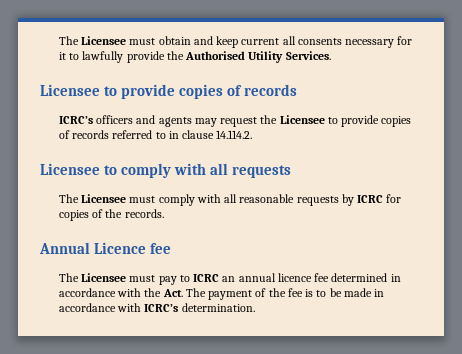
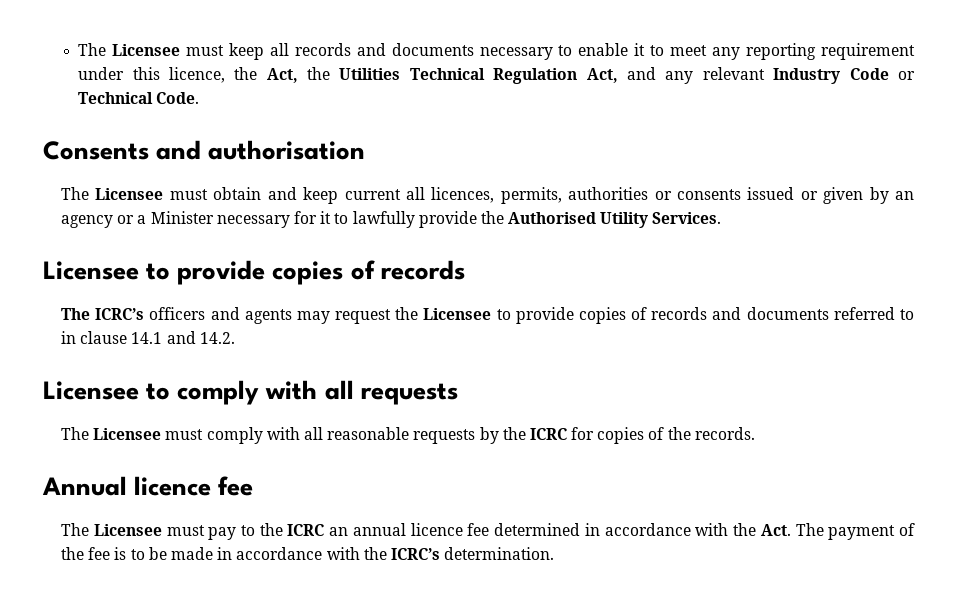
- The Licensee must obtain and keep current all consents necessary for it to lawfully provide the Authorised Utility Services.
+ The Licensee must keep all records and documents necessary to enable it to meet any reporting requirement under this licence, the Act, the Utilities Technical Regulation Act, and any relevant Industry Code or Technical Code.
+ Consents and authorisation
+ The Licensee must obtain and keep current all licences, permits, authorities or consents issued or given by an agency or a Minister necessary for it to lawfully provide the Authorised Utility Services.
- ICRC’s officers and agents may request the Licensee to provide copies of records referred to in clause 14.114.2.
+ The ICRC’s officers and agents may request the Licensee to provide copies of records and documents referred to in clause 14.1 and 14.2.
- The Licensee must comply with all reasonable requests by ICRC for copies of the records.
+ The Licensee must comply with all reasonable requests by the ICRC for copies of the records.
- Annual Licence fee
+ Annual licence fee
- The Licensee must pay to ICRC an annual licence fee determined in accordance with the Act. The payment of the fee is to be made in accordance with ICRC’s determination.
+ The Licensee must pay to the ICRC an annual licence fee determined in accordance with the Act. The payment of the fee is to be made in accordance with the ICRC’s determination.

